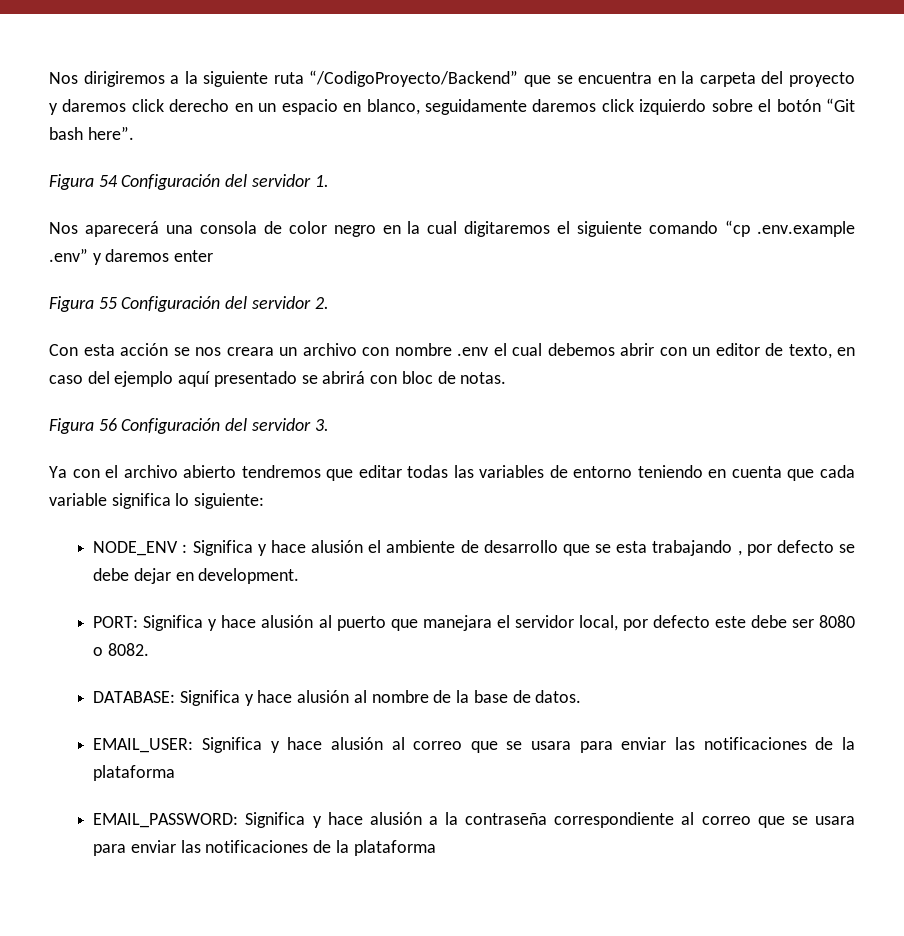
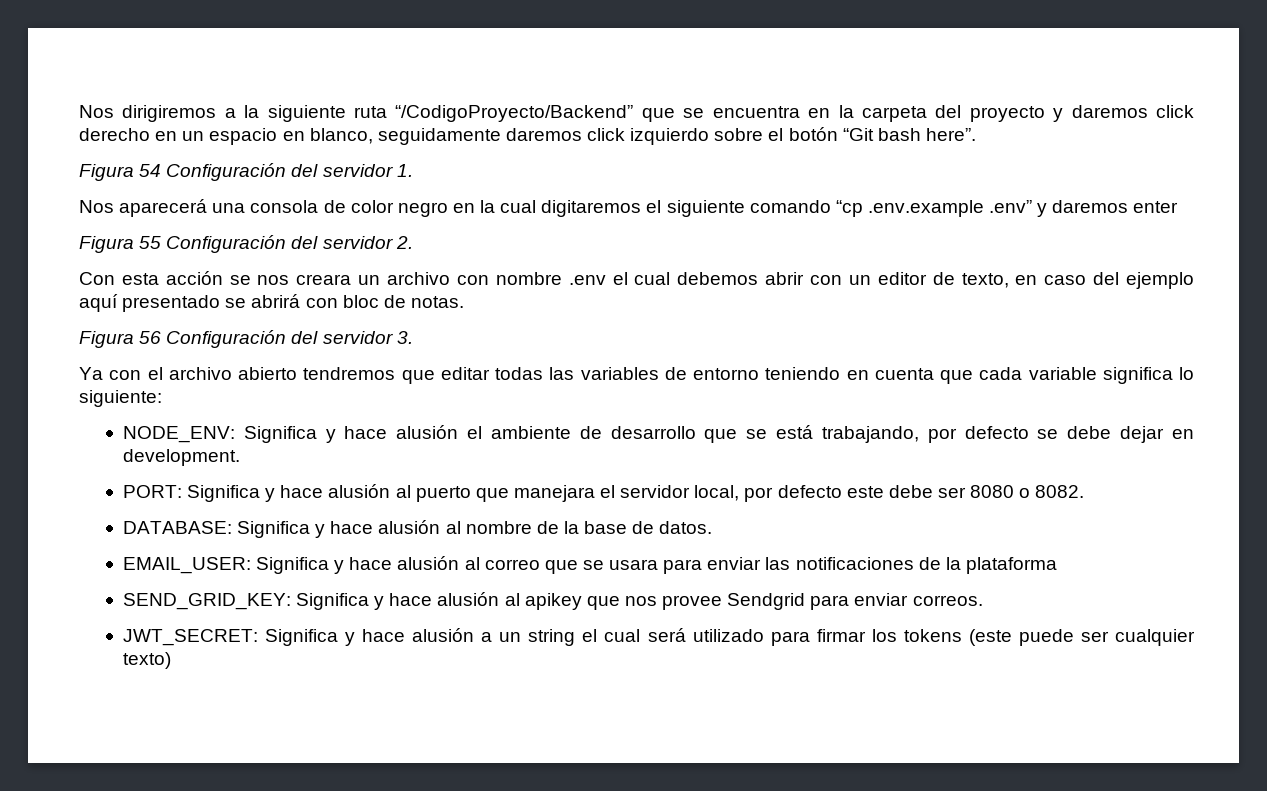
- NODE_ENV : Significa y hace alusión el ambiente de desarrollo que se esta trabajando , por defecto se debe dejar en development.
+ NODE_ENV: Significa y hace alusión el ambiente de desarrollo que se está trabajando, por defecto se debe dejar en development.
- EMAIL_PASSWORD: Significa y hace alusión a la contraseña correspondiente al correo que se usara para enviar las notificaciones de la plataforma
+ SEND_GRID_KEY: Significa y hace alusión al apikey que nos provee Sendgrid para enviar correos.
+ JWT_SECRET: Significa y hace alusión a un string el cual será utilizado para firmar los tokens (este puede ser cualquier texto)

